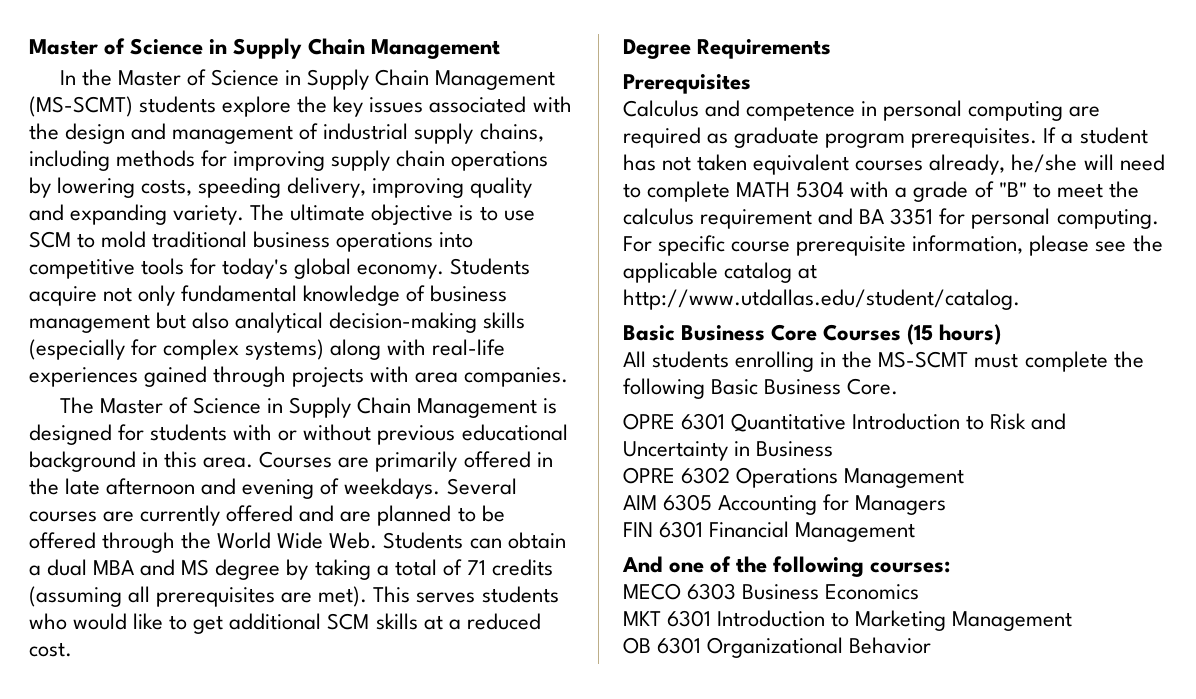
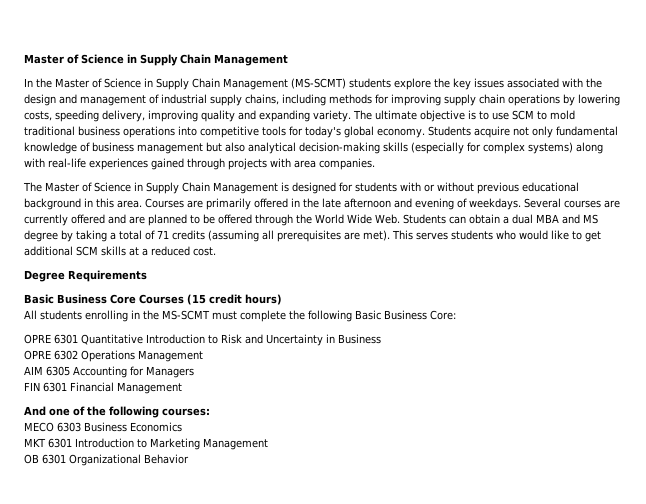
- Prerequisites
- Calculus and competence in personal computing are required as graduate program prerequisites. If a student has not taken equivalent courses already, he/she will need to complete MATH 5304 with a grade of "B" to meet the calculus requirement and BA 3351 for personal computing. For specific course prerequisite information, please see the applicable catalog at http://www.utdallas.edu/student/catalog.
- Basic Business Core Courses (15 hours)
+ Basic Business Core Courses (15 credit hours)
- All students enrolling in the MS-SCMT must complete the following Basic Business Core.
+ All students enrolling in the MS-SCMT must complete the following Basic Business Core:

